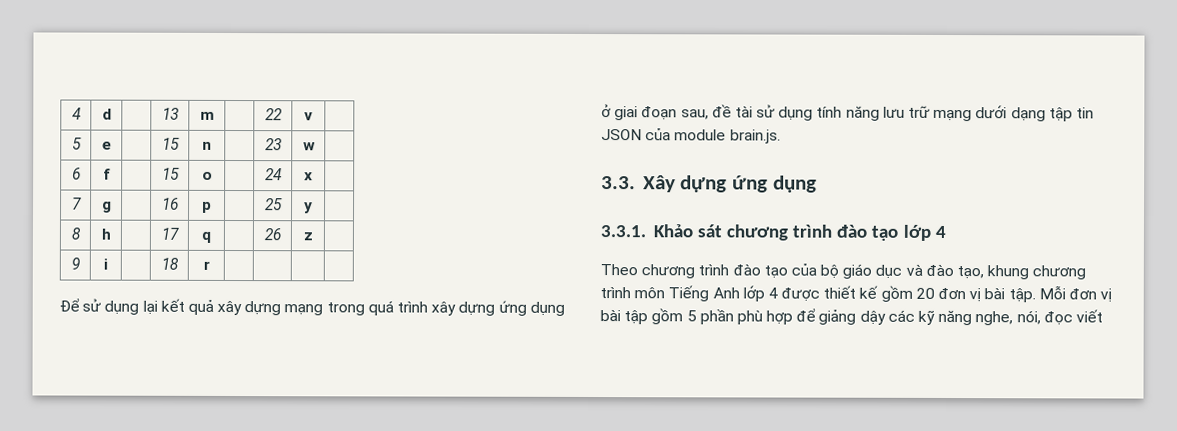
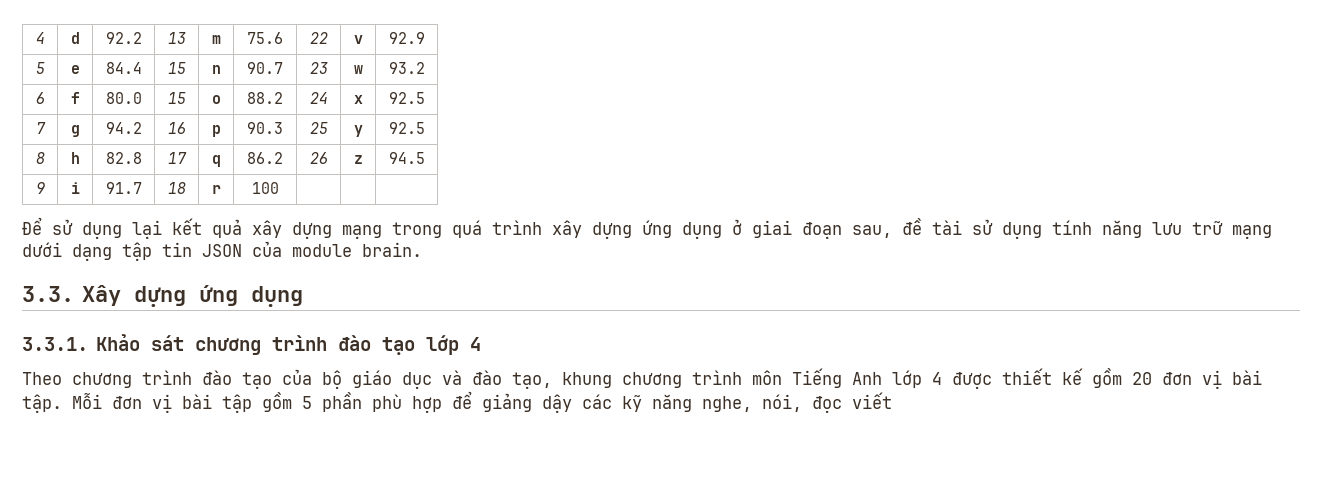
- 4 | d | | 13 | m | | 22 | v |
+ 4 | d | 92.2 | 13 | m | 75.6 | 22 | v | 92.9
- 5 | e | | 15 | n | | 23 | w |
+ 5 | e | 84.4 | 15 | n | 90.7 | 23 | w | 93.2
- 6 | f | | 15 | o | | 24 | x |
+ 6 | f | 80.0 | 15 | o | 88.2 | 24 | x | 92.5
- 7 | g | | 16 | p | | 25 | y |
+ 7 | g | 94.2 | 16 | p | 90.3 | 25 | y | 92.5
- 8 | h | | 17 | q | | 26 | z |
+ 8 | h | 82.8 | 17 | q | 86.2 | 26 | z | 94.5
- 9 | i | | 18 | r | | | |
+ 9 | i | 91.7 | 18 | r | 100 | | |
- Để sử dụng lại kết quả xây dựng mạng trong quá trình xây dựng ứng dụng ở giai đoạn sau, đề tài sử dụng tính năng lưu trữ mạng dưới dạng tập tin JSON của module brain.js.
+ Để sử dụng lại kết quả xây dựng mạng trong quá trình xây dựng ứng dụng ở giai đoạn sau, đề tài sử dụng tính năng lưu trữ mạng dưới dạng tập tin JSON của module brain.

